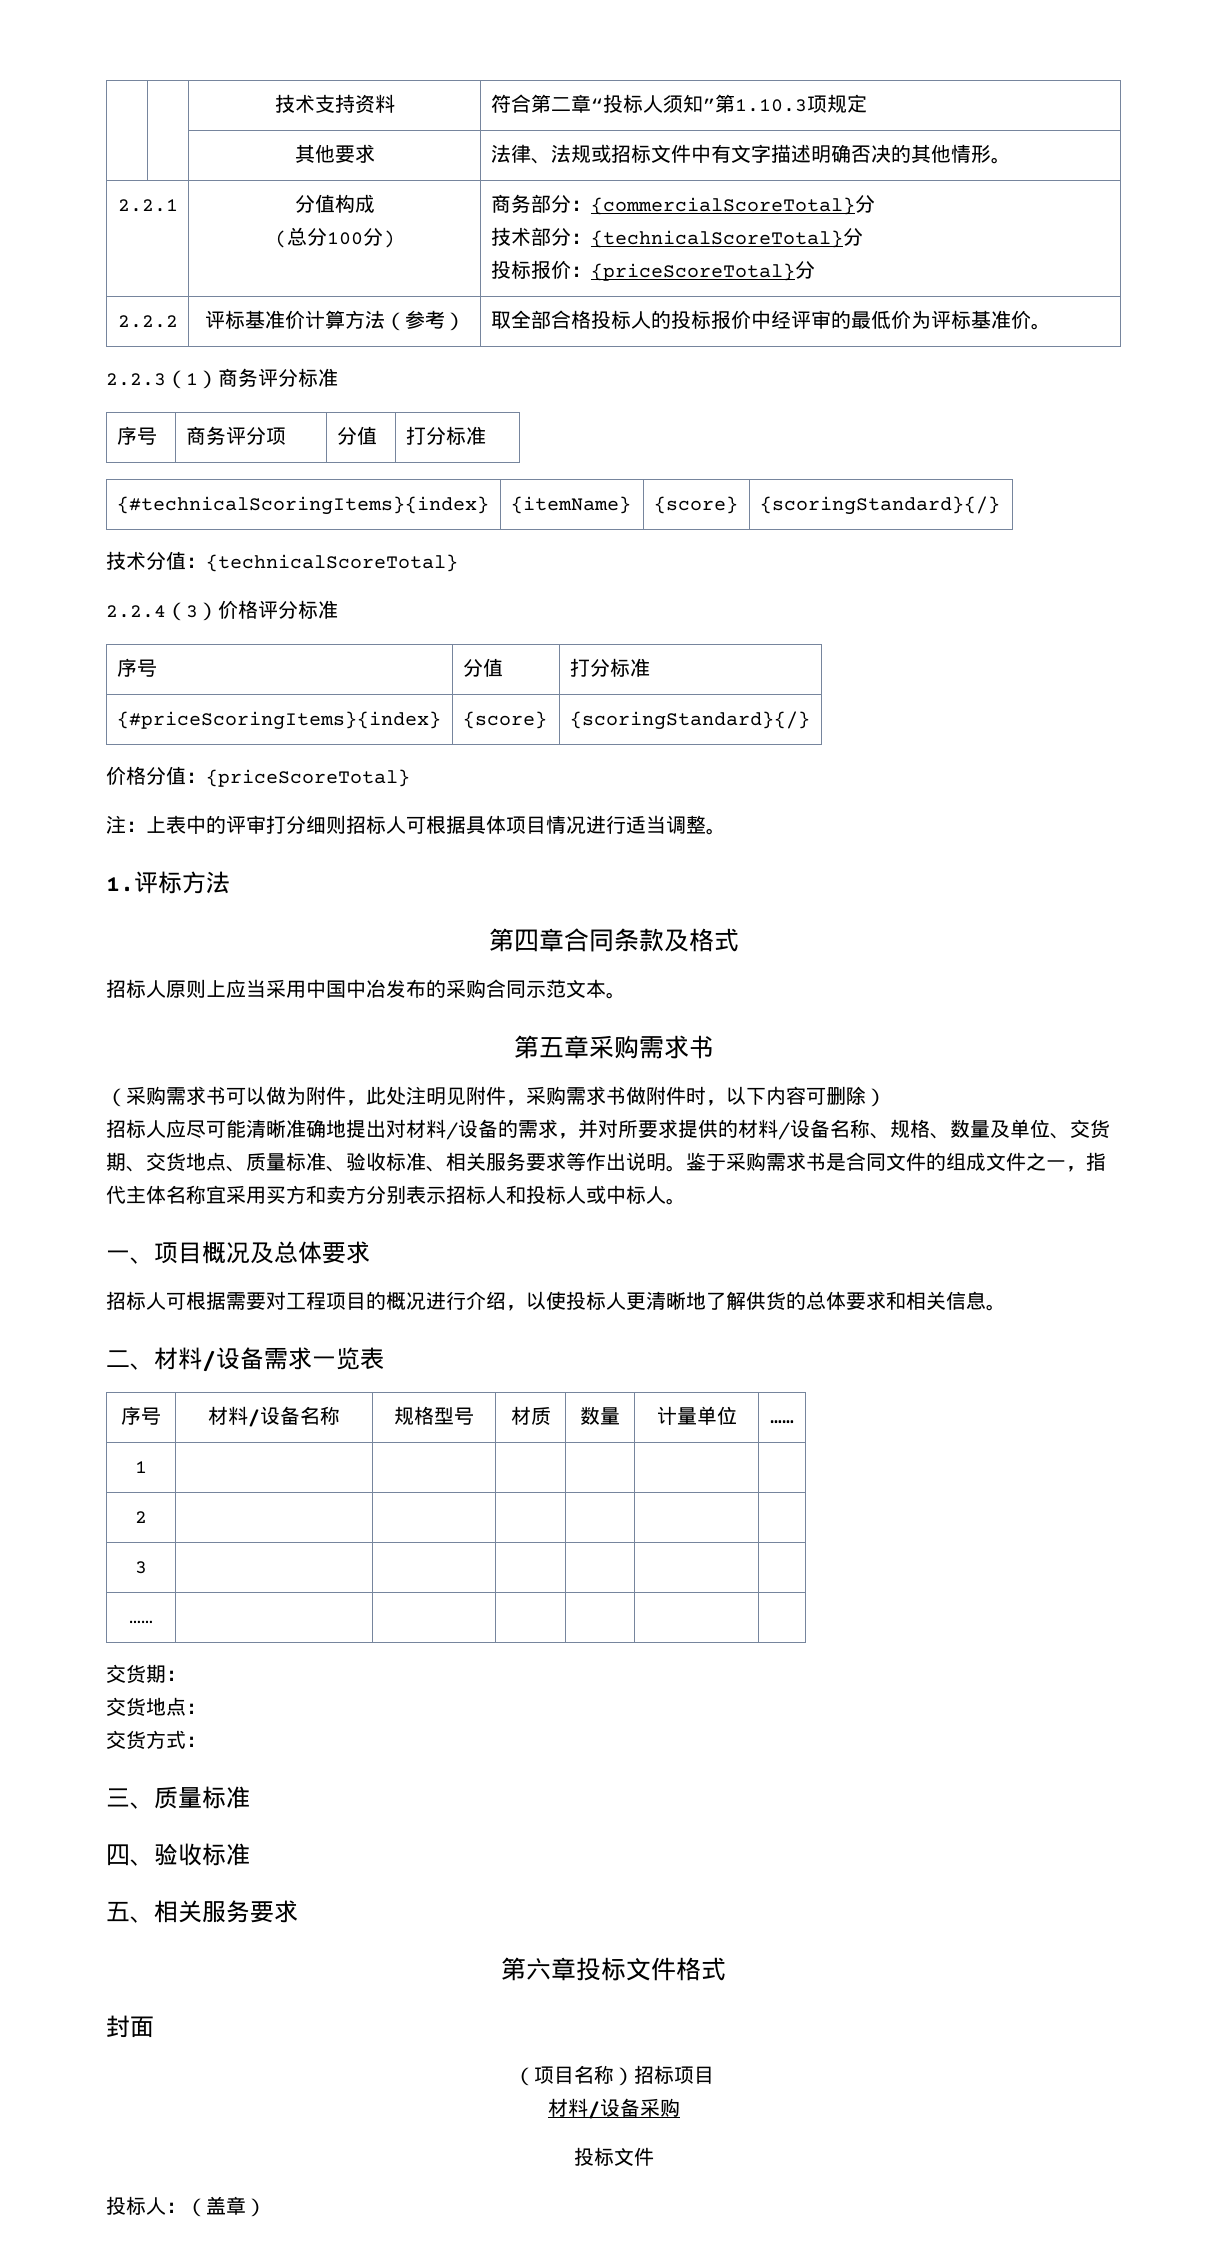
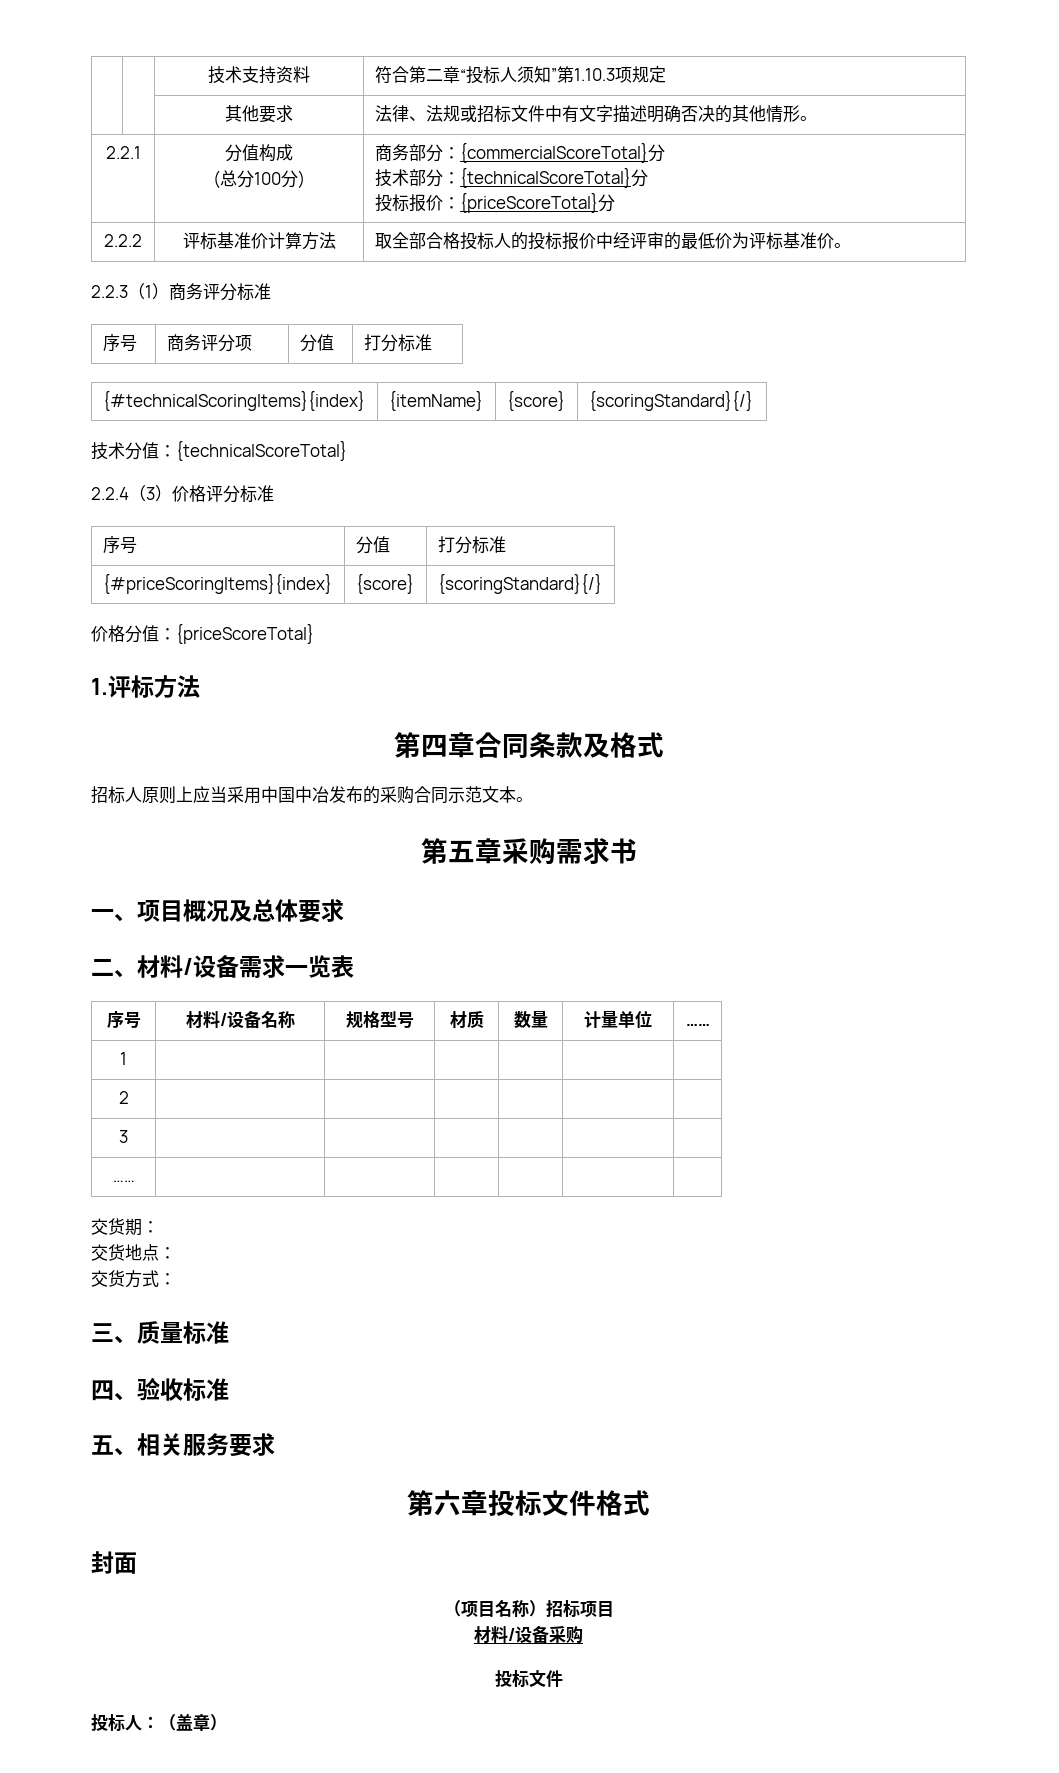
- 2.2.2 | 评标基准价计算方法（参考） | 取全部合格投标人的投标报价中经评审的最低价为评标基准价。
+ 2.2.2 | 评标基准价计算方法 | 取全部合格投标人的投标报价中经评审的最低价为评标基准价。
- 注：上表中的评审打分细则招标人可根据具体项目情况进行适当调整。
- （采购需求书可以做为附件，此处注明见附件，采购需求书做附件时，以下内容可删除）
- 招标人应尽可能清晰准确地提出对材料/设备的需求，并对所要求提供的材料/设备名称、规格、数量及单位、交货期、交货地点、质量标准、验收标准、相关服务要求等作出说明。鉴于采购需求书是合同文件的组成文件之一，指代主体名称宜采用买方和卖方分别表示招标人和投标人或中标人。
- 招标人可根据需要对工程项目的概况进行介绍，以使投标人更清晰地了解供货的总体要求和相关信息。

